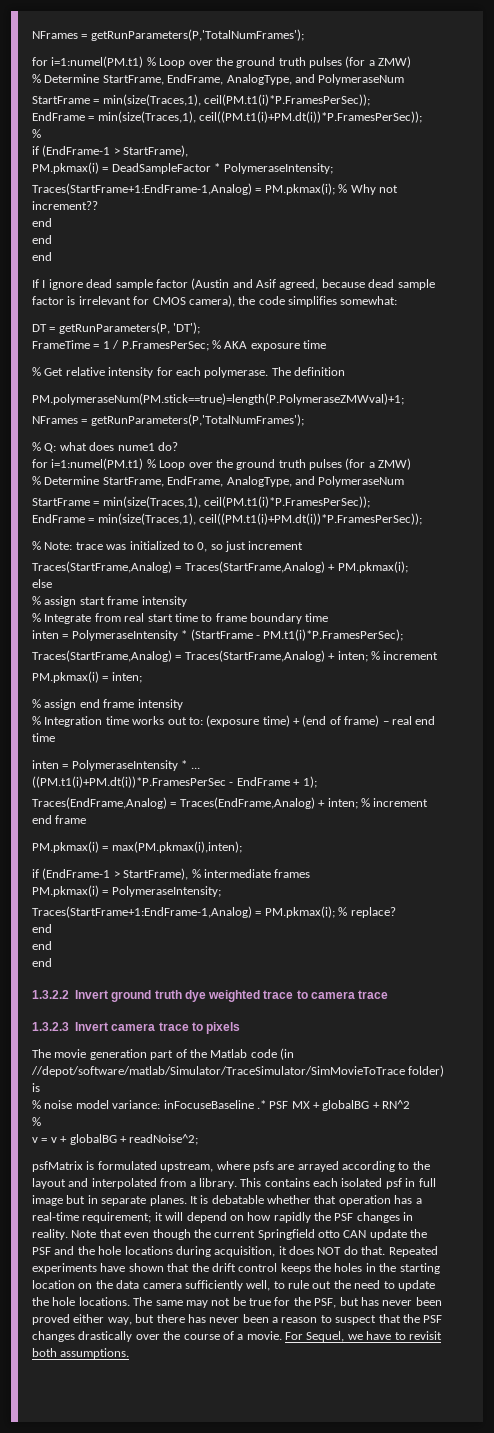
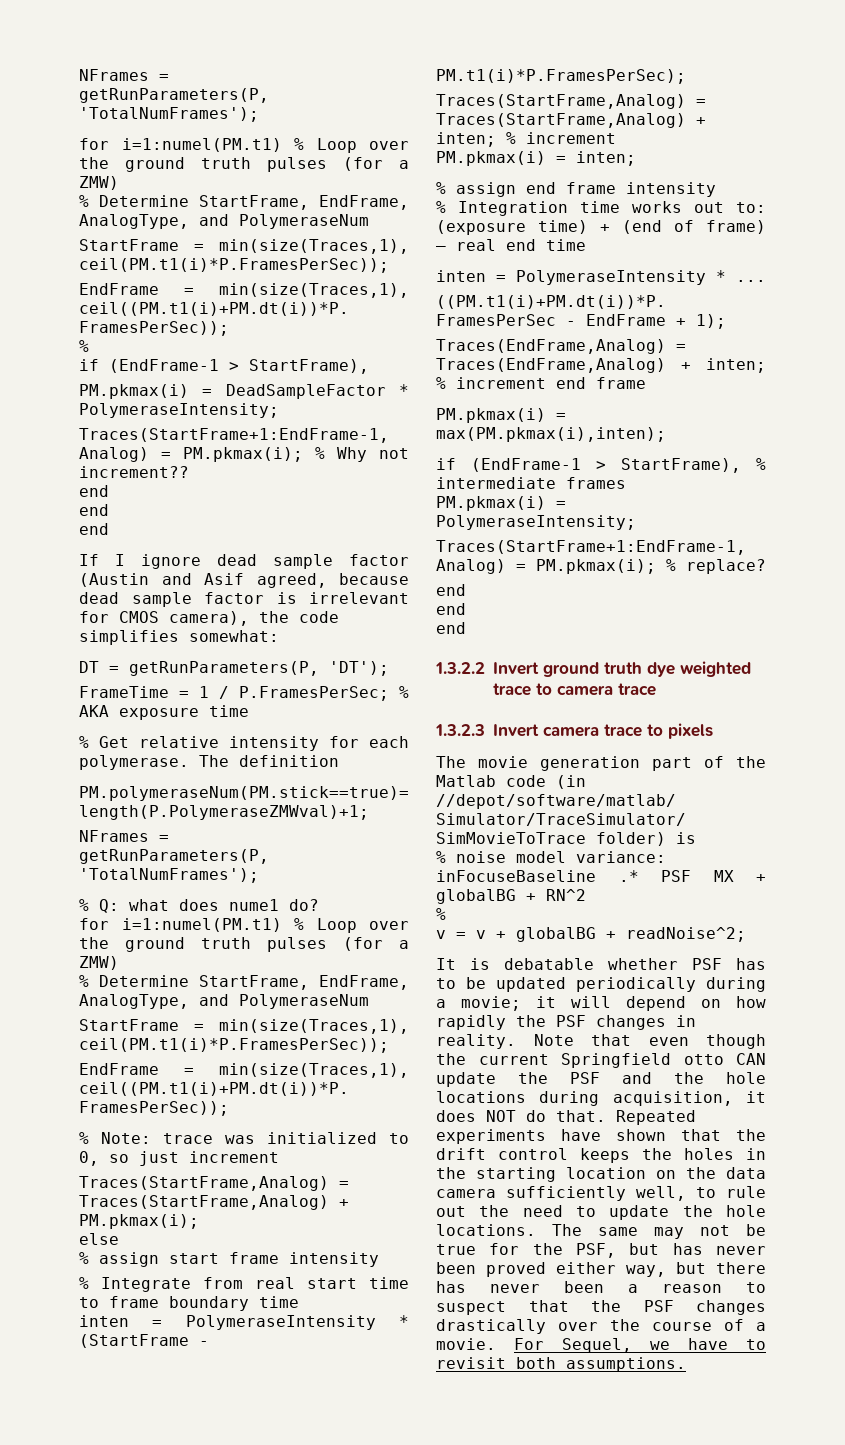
- psfMatrix is formulated upstream, where psfs are arrayed according to the layout and interpolated from a library. This contains each isolated psf in full image but in separate planes. It is debatable whether that operation has a real-time requirement; it will depend on how rapidly the PSF changes in reality.
+ It is debatable whether PSF has to be updated periodically during a movie; it will depend on how rapidly the PSF changes in reality.

